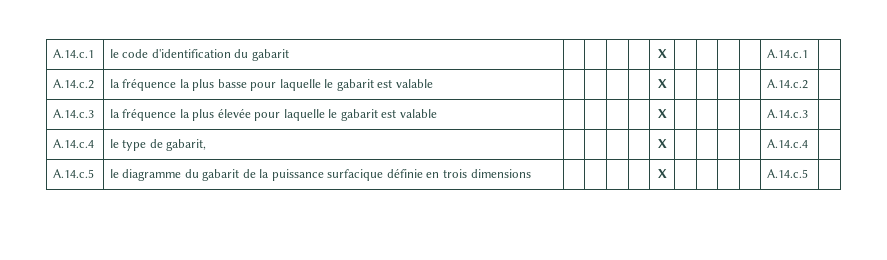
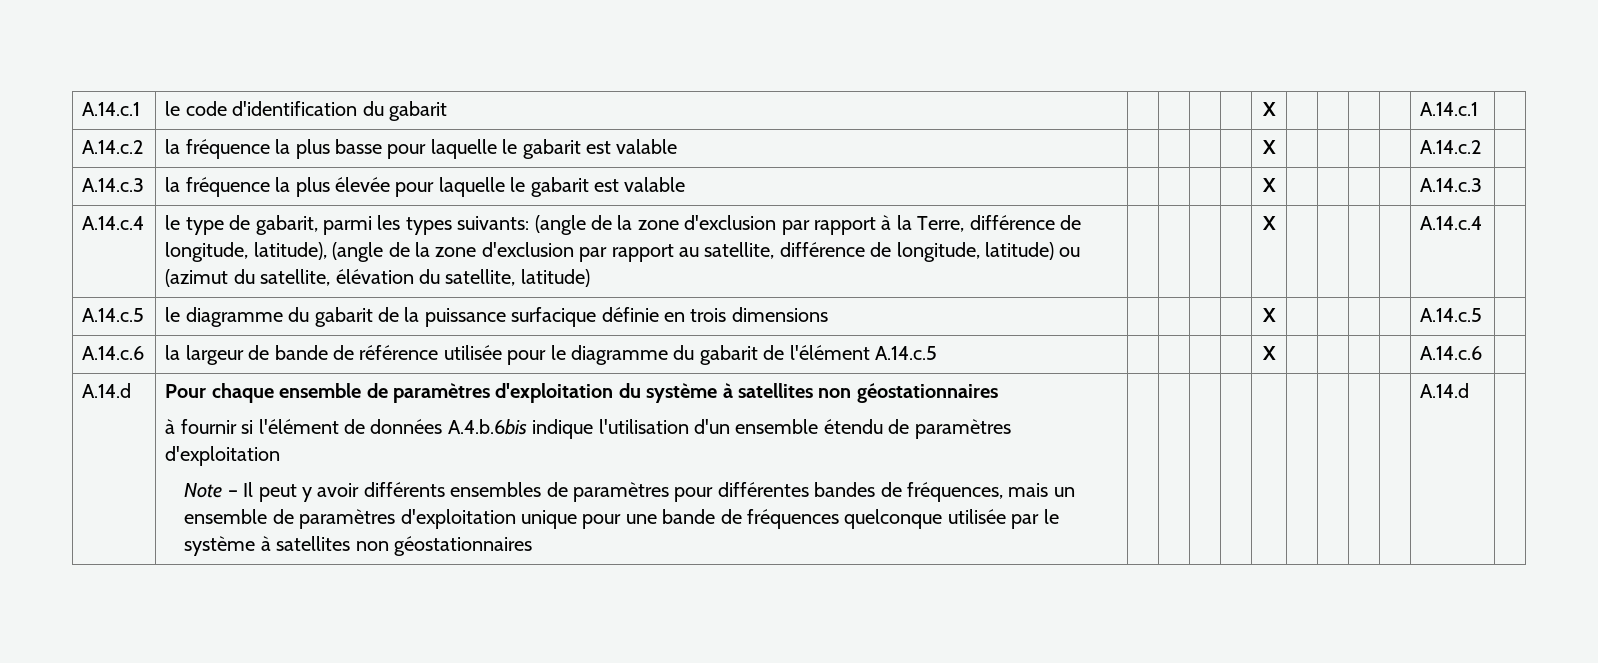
- le type de gabarit,
+ le type de gabarit, parmi les types suivants: (angle de la zone d'exclusion par rapport à la Terre, différence de longitude, latitude), (angle de la zone d'exclusion par rapport au satellite, différence de longitude, latitude) ou (azimut du satellite, élévation du satellite, latitude)
+ A.14.c.6 | la largeur de bande de référence utilisée pour le diagramme du gabarit de l'élément A.14.c.5 | | | | | X | | | | | A.14.c.6 |
+ A.14.d | Pour chaque ensemble de paramètres d'exploitation du système à satellites non géostationnaires
+ à fournir si l'élément de données A.4.b.6bis indique l'utilisation d'un ensemble étendu de paramètres d'exploitation
+ Note – Il peut y avoir différents ensembles de paramètres pour différentes bandes de fréquences, mais un ensemble de paramètres d'exploitation unique pour une bande de fréquences quelconque utilisée par le système à satellites non géostationnaires | | | | | | | | | | A.14.d

